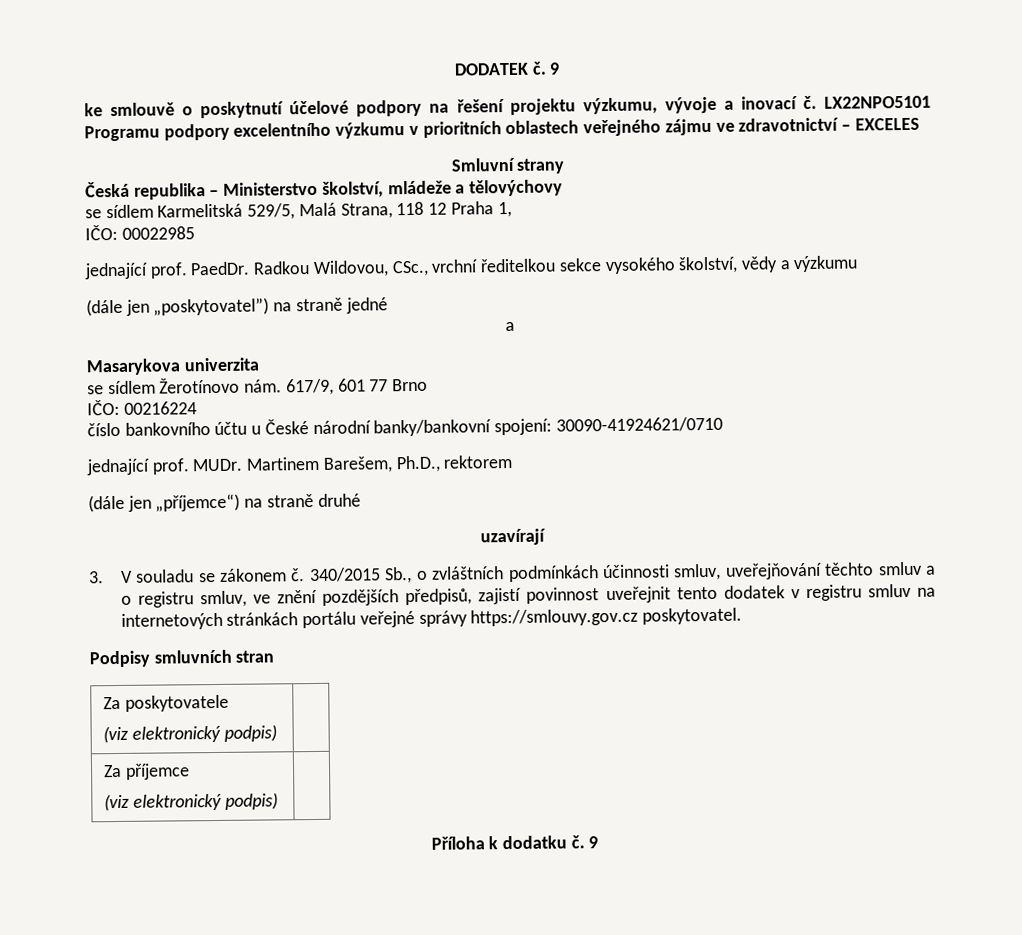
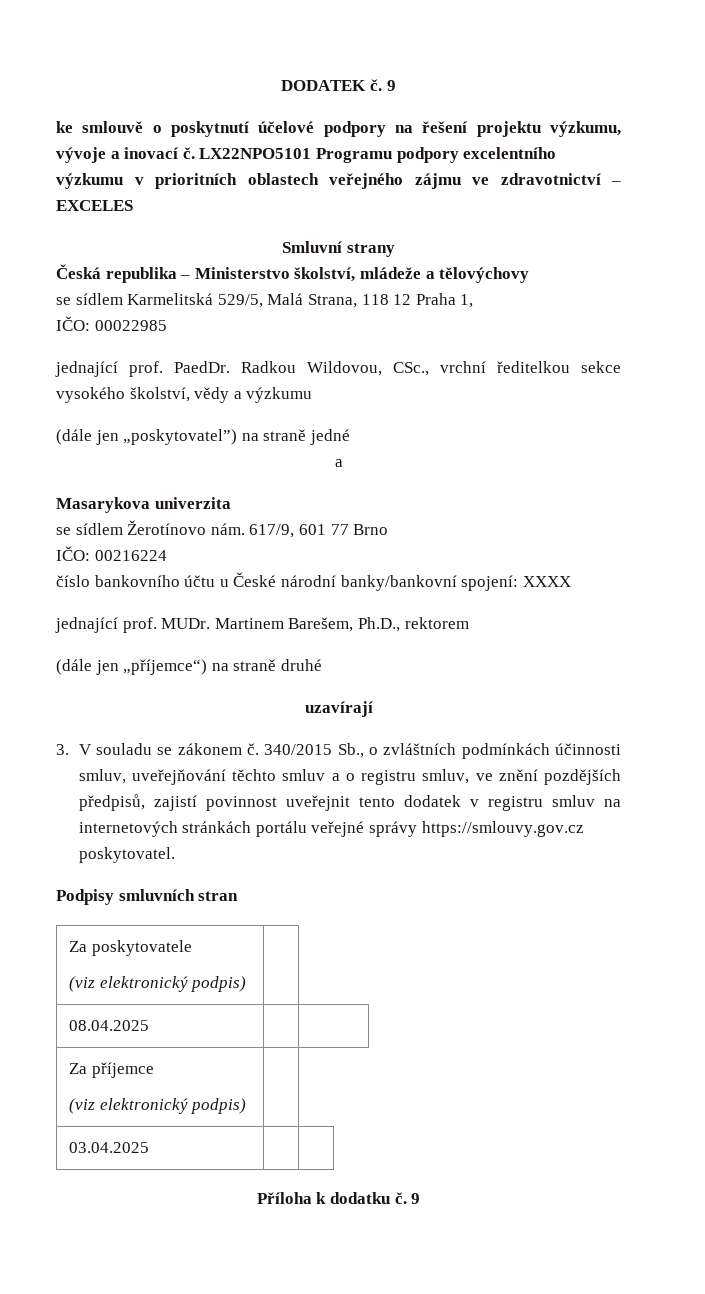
- číslo bankovního účtu u České národní banky/bankovní spojení: 30090-41924621/0710
+ číslo bankovního účtu u České národní banky/bankovní spojení: XXXX
+ 08.04.2025 | |
+ 03.04.2025 | |

